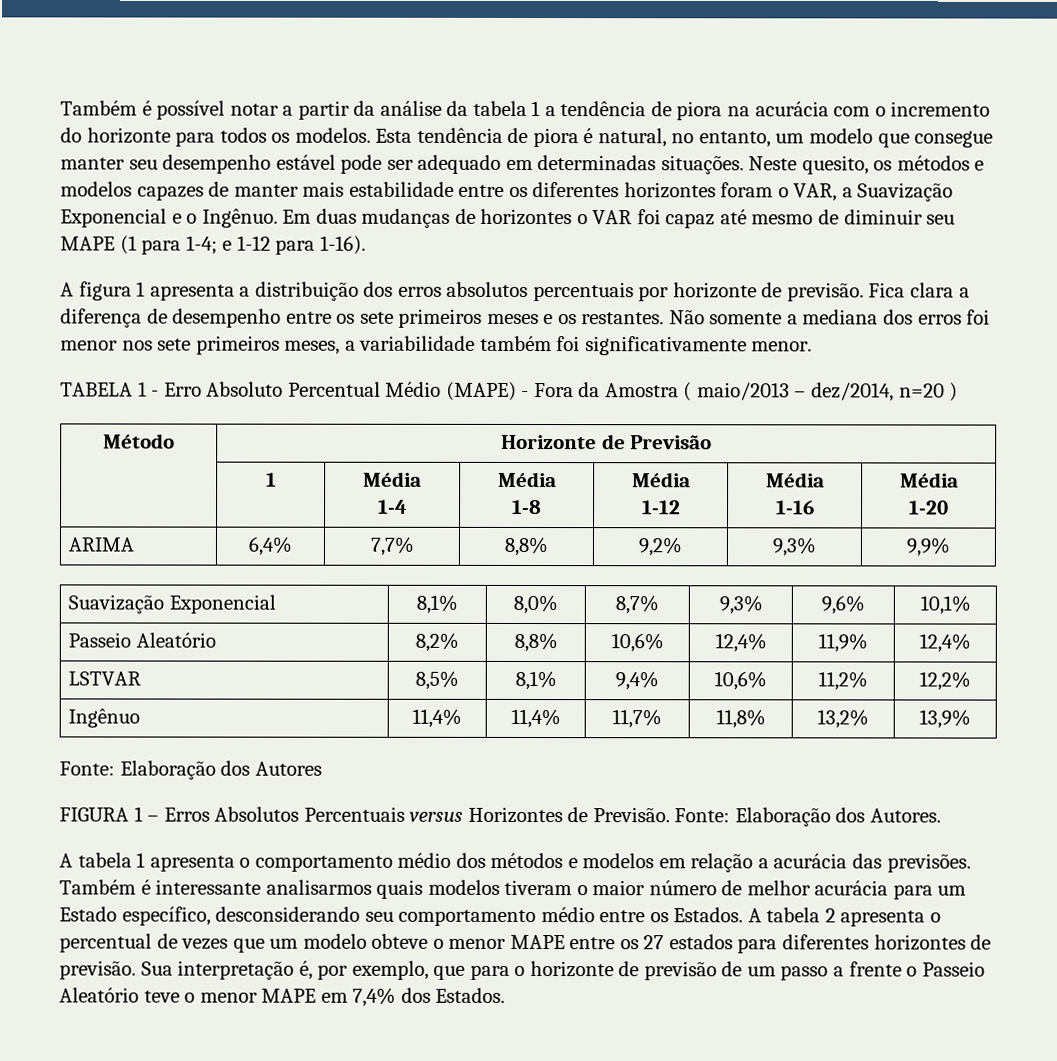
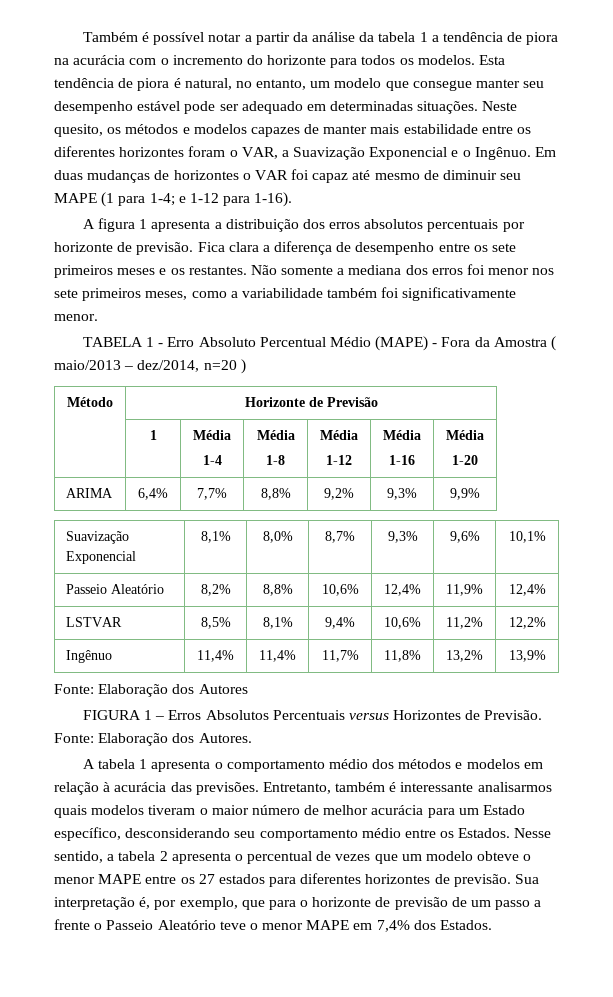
- Não somente a mediana dos erros foi menor nos sete primeiros meses, a variabilidade também foi significativamente menor.
+ Não somente a mediana dos erros foi menor nos sete primeiros meses, como a variabilidade também foi significativamente menor.
- A tabela 1 apresenta o comportamento médio dos métodos e modelos em relação a acurácia das previsões.
+ A tabela 1 apresenta o comportamento médio dos métodos e modelos em relação à acurácia das previsões.
- Também é interessante analisarmos quais modelos tiveram o maior número de melhor acurácia para um Estado específico, desconsiderando seu comportamento médio entre os Estados.
+ Entretanto, também é interessante analisarmos quais modelos tiveram o maior número de melhor acurácia para um Estado específico, desconsiderando seu comportamento médio entre os Estados.
- A tabela 2 apresenta o percentual de vezes que um modelo obteve o menor MAPE entre os 27 estados para diferentes horizontes de previsão.
+ Nesse sentido, a tabela 2 apresenta o percentual de vezes que um modelo obteve o menor MAPE entre os 27 estados para diferentes horizontes de previsão.

